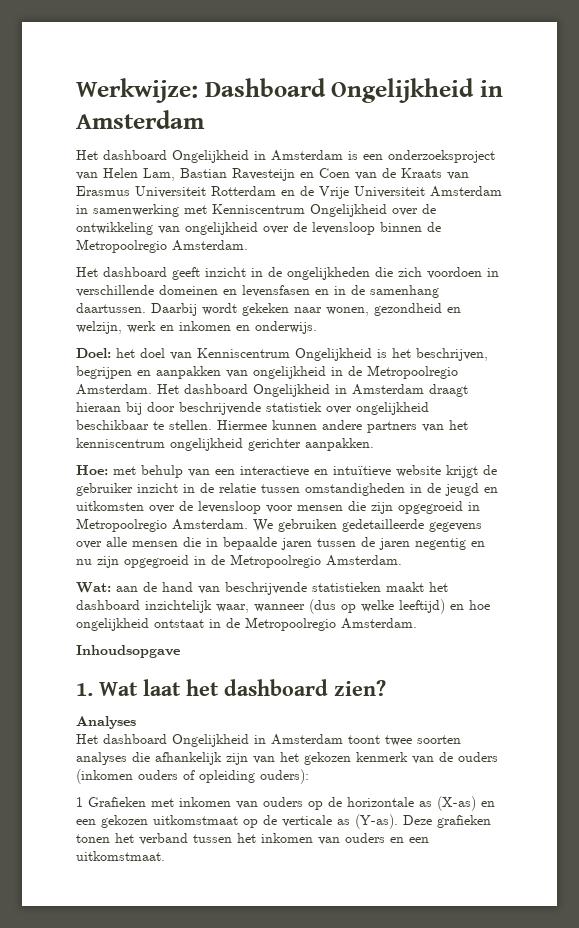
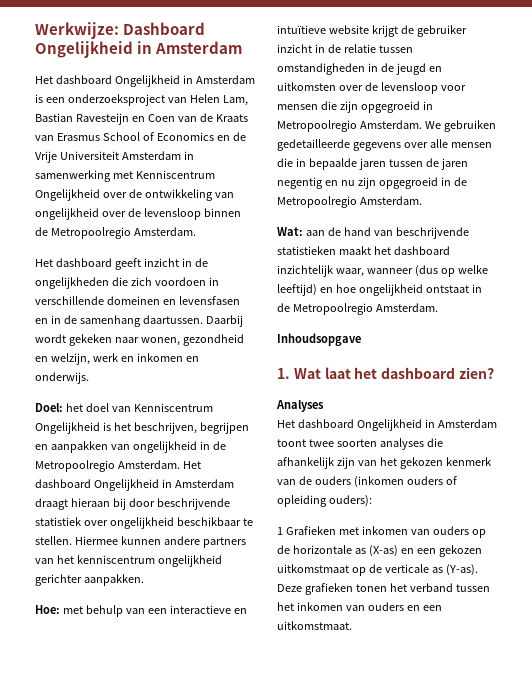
- Het dashboard Ongelijkheid in Amsterdam is een onderzoeksproject van Helen Lam, Bastian Ravesteijn en Coen van de Kraats van Erasmus Universiteit Rotterdam en de Vrije Universiteit Amsterdam in samenwerking met Kenniscentrum Ongelijkheid over de ontwikkeling van ongelijkheid over de levensloop binnen de Metropoolregio Amsterdam.
+ Het dashboard Ongelijkheid in Amsterdam is een onderzoeksproject van Helen Lam, Bastian Ravesteijn en Coen van de Kraats van Erasmus School of Economics en de Vrije Universiteit Amsterdam in samenwerking met Kenniscentrum Ongelijkheid over de ontwikkeling van ongelijkheid over de levensloop binnen de Metropoolregio Amsterdam.

